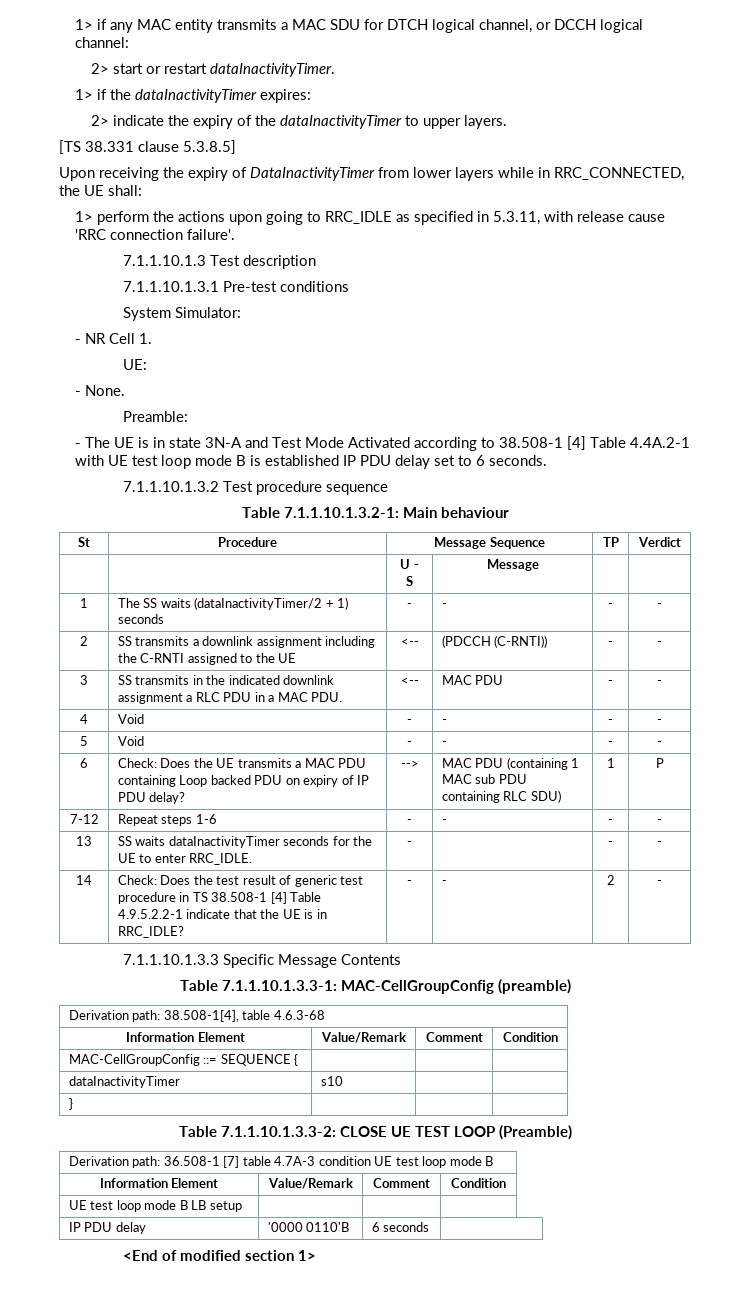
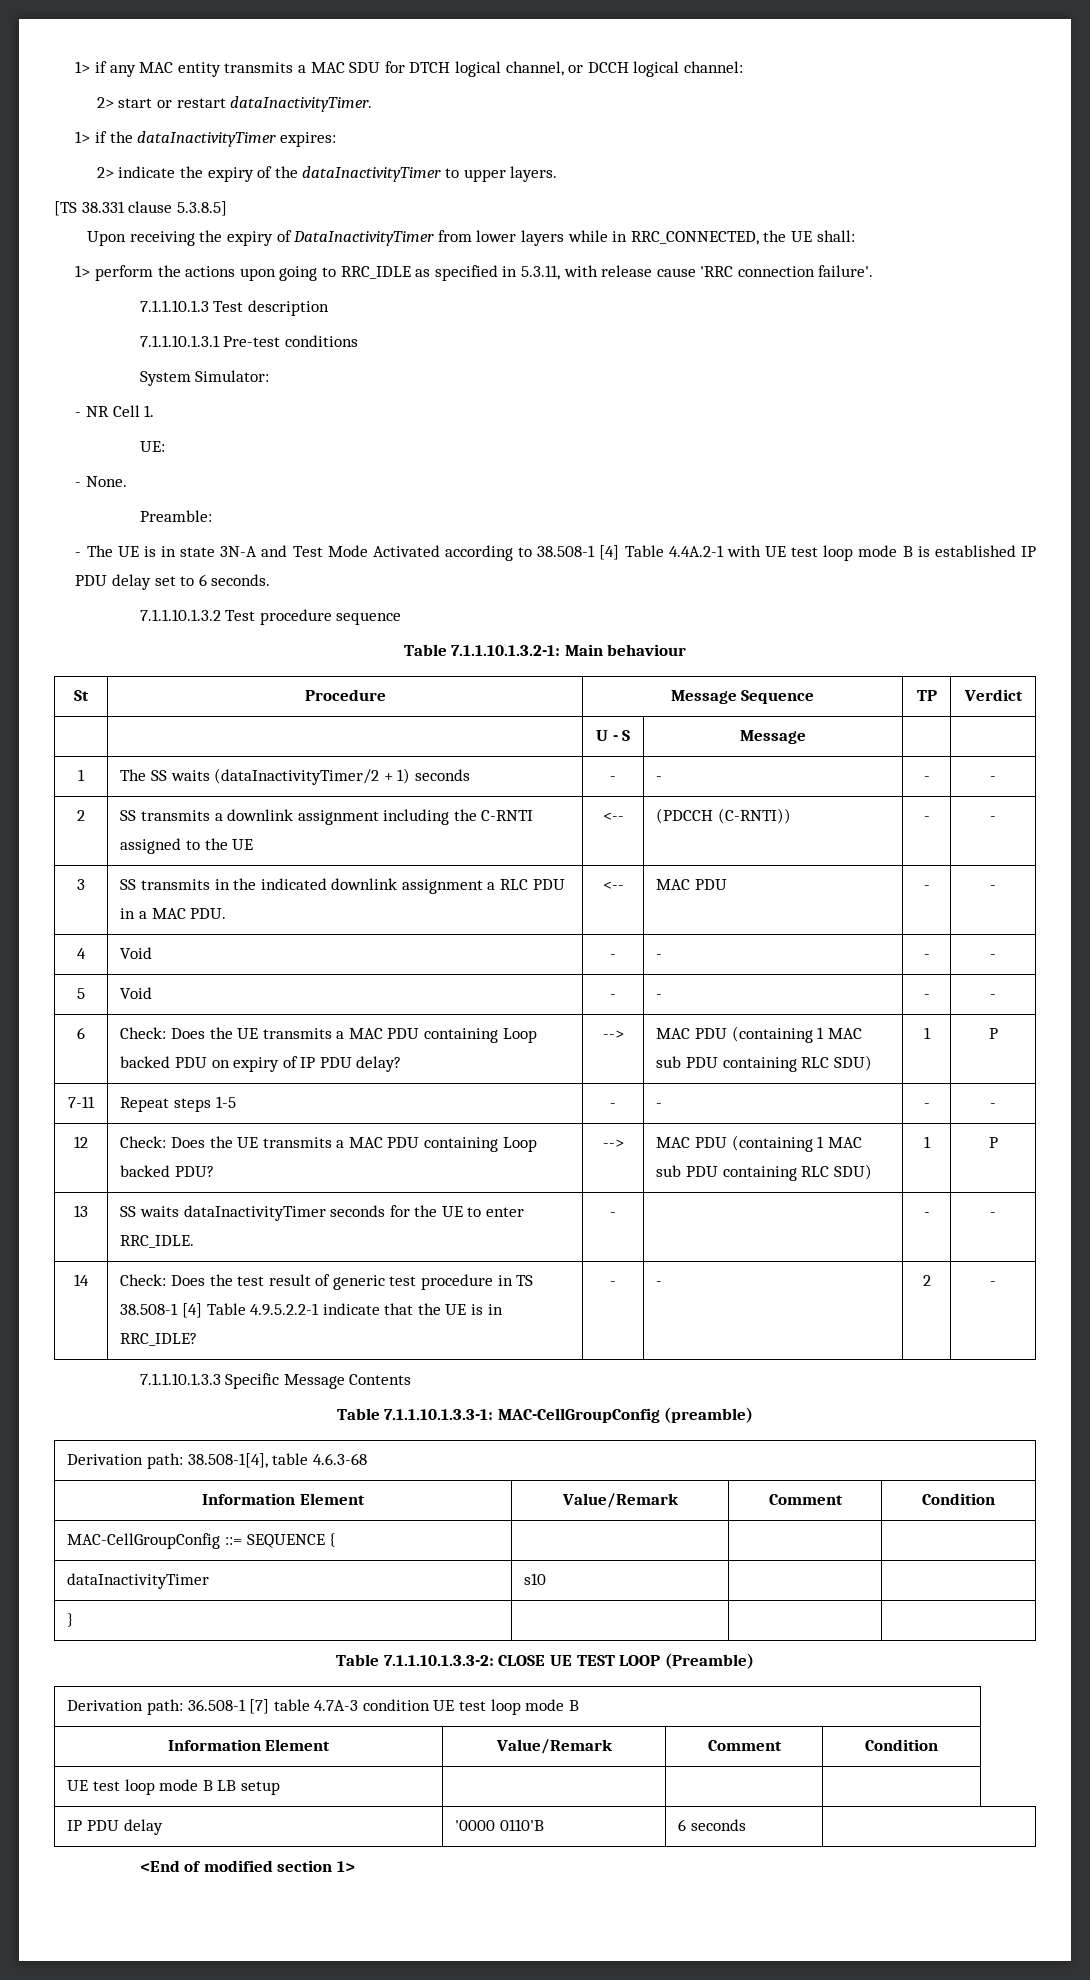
- 7-12 | Repeat steps 1-6 | - | - | - | -
+ 7-11 | Repeat steps 1-5 | - | - | - | -
+ 12 | Check: Does the UE transmits a MAC PDU containing Loop backed PDU? | --> | MAC PDU (containing 1 MAC sub PDU containing RLC SDU) | 1 | P

